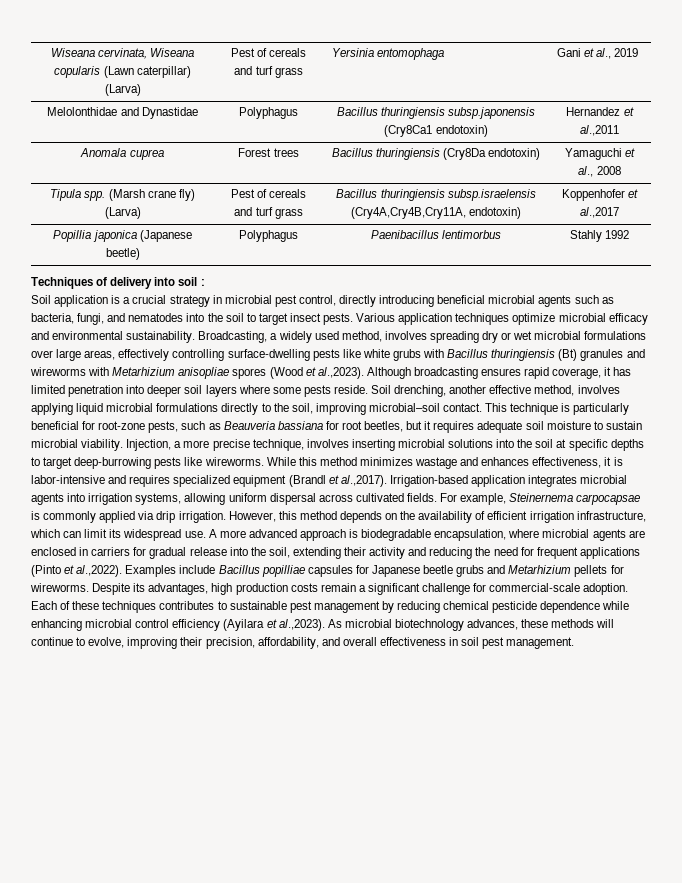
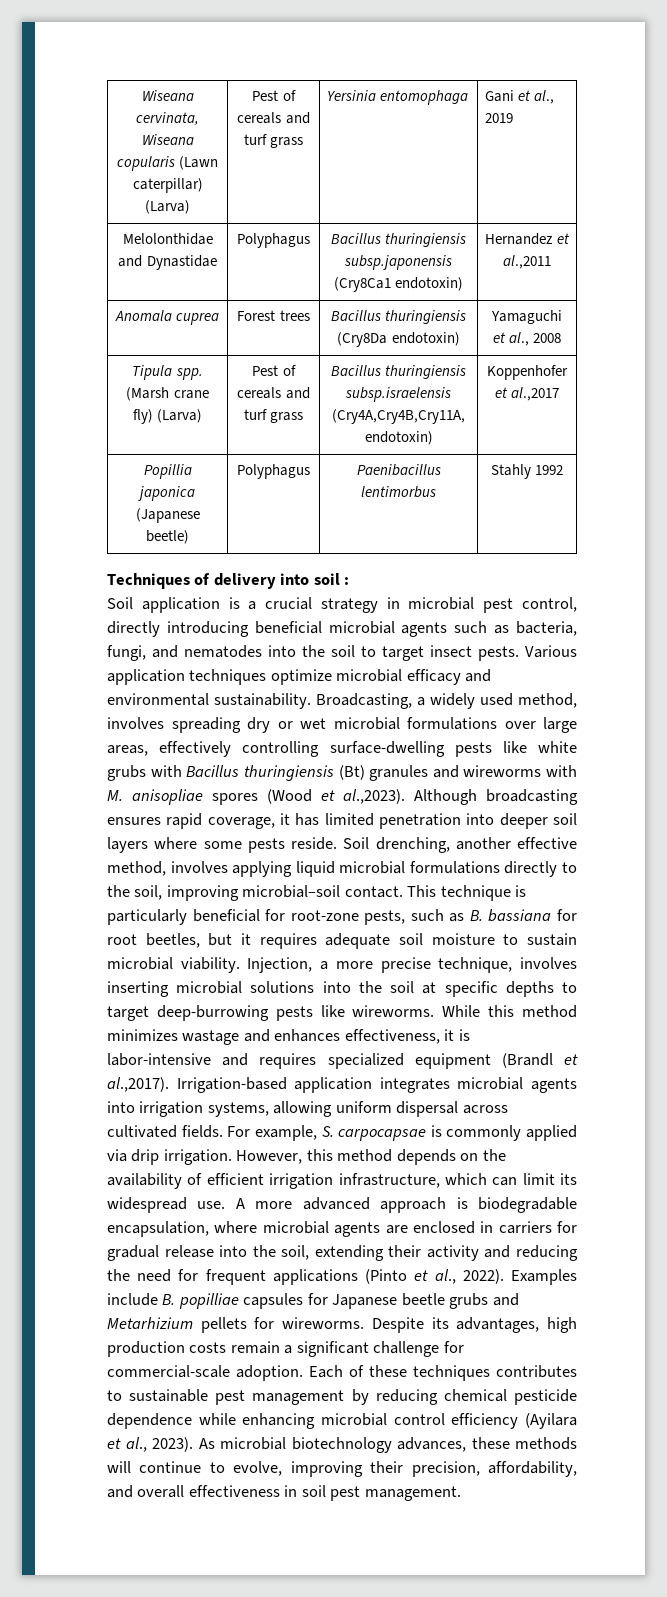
- Broadcasting, a widely used method, involves spreading dry or wet microbial formulations over large areas, effectively controlling surface-dwelling pests like white grubs with Bacillus thuringiensis (Bt) granules and wireworms with Metarhizium anisopliae spores (Wood et al.,2023). Although broadcasting ensures rapid coverage, it has limited penetration into deeper soil layers where some pests reside.
+ Broadcasting, a widely used method, involves spreading dry or wet microbial formulations over large areas, effectively controlling surface-dwelling pests like white grubs with Bacillus thuringiensis (Bt) granules and wireworms with M. anisopliae spores (Wood et al.,2023). Although broadcasting ensures rapid coverage, it has limited penetration into deeper soil layers where some pests reside.
- This technique is particularly beneficial for root-zone pests, such as Beauveria bassiana for root beetles, but it requires adequate soil moisture to sustain microbial viability.
+ This technique is particularly beneficial for root-zone pests, such as B. bassiana for root beetles, but it requires adequate soil moisture to sustain microbial viability.
- For example, Steinernema carpocapsae is commonly applied via drip irrigation.
+ For example, S. carpocapsae is commonly applied via drip irrigation.
- A more advanced approach is biodegradable encapsulation, where microbial agents are enclosed in carriers for gradual release into the soil, extending their activity and reducing the need for frequent applications (Pinto et al.,2022). Examples include Bacillus popilliae capsules for Japanese beetle grubs and Metarhizium pellets for wireworms.
+ A more advanced approach is biodegradable encapsulation, where microbial agents are enclosed in carriers for gradual release into the soil, extending their activity and reducing the need for frequent applications (Pinto et al., 2022). Examples include B. popilliae capsules for Japanese beetle grubs and Metarhizium pellets for wireworms.
- Each of these techniques contributes to sustainable pest management by reducing chemical pesticide dependence while enhancing microbial control efficiency (Ayilara et al.,2023). As microbial biotechnology advances, these methods will continue to evolve, improving their precision, affordability, and overall effectiveness in soil pest management.
+ Each of these techniques contributes to sustainable pest management by reducing chemical pesticide dependence while enhancing microbial control efficiency (Ayilara et al., 2023). As microbial biotechnology advances, these methods will continue to evolve, improving their precision, affordability, and overall effectiveness in soil pest management.

